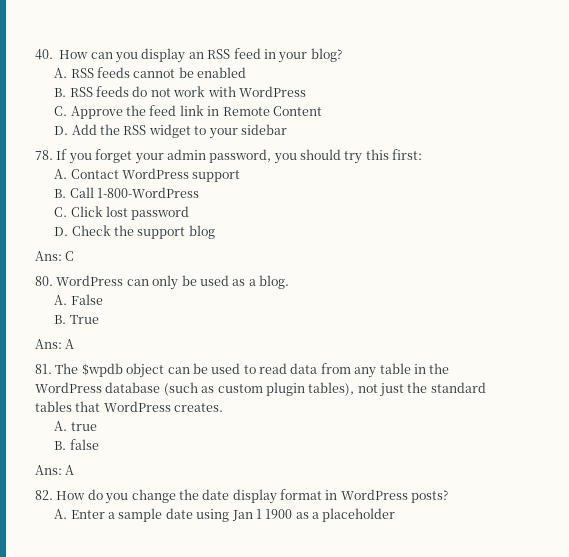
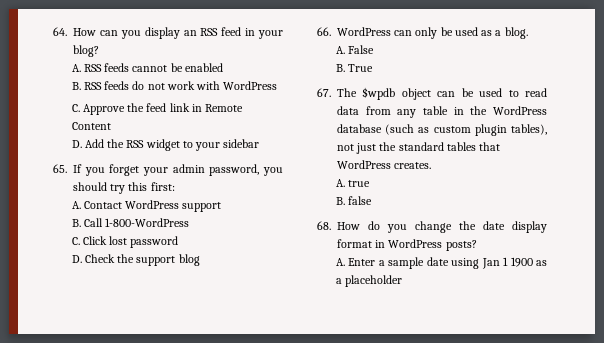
- 40. How can you display an RSS feed in your blog?
+ 64. How can you display an RSS feed in your blog?
- 78. If you forget your admin password, you should try this first:
+ 65. If you forget your admin password, you should try this first:
- Ans: C
- 80. WordPress can only be used as a blog.
+ 66. WordPress can only be used as a blog.
  B. True
- Ans: A
- 81. The $wpdb object can be used to read data from any table in the WordPress database (such as custom plugin tables), not just the standard tables that WordPress creates.
+ 67. The $wpdb object can be used to read data from any table in the WordPress database (such as custom plugin tables), not just the standard tables that WordPress creates.
  B. false
- Ans: A
- 82. How do you change the date display format in WordPress posts?
+ 68. How do you change the date display format in WordPress posts?

